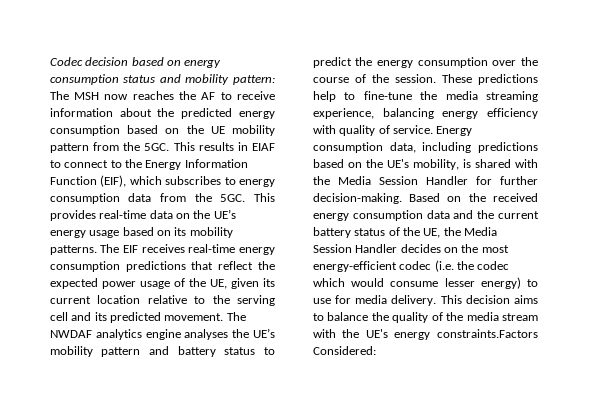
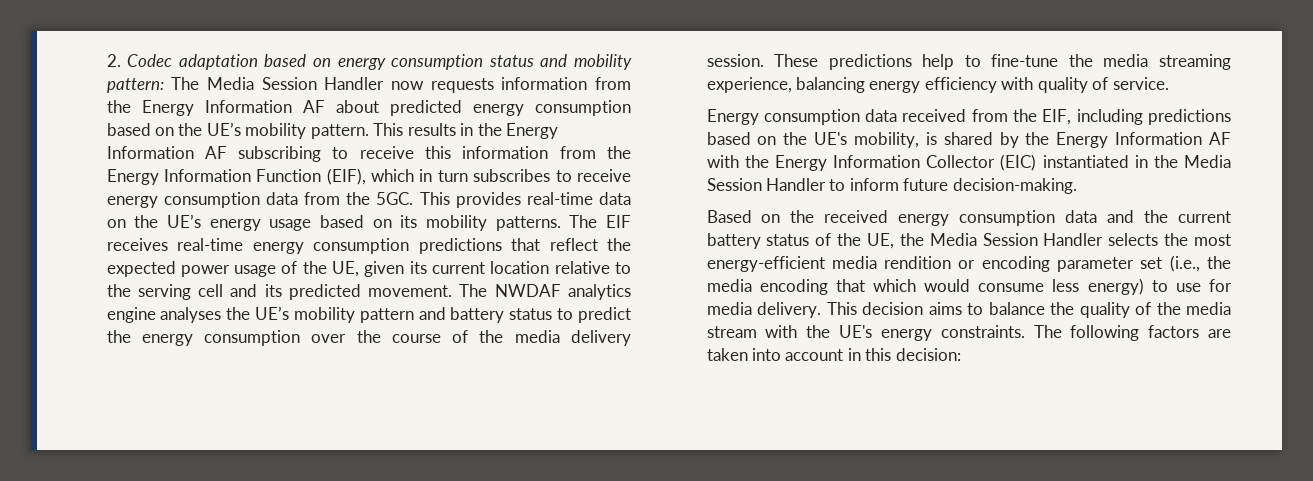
- Codec decision based on energy consumption status and mobility pattern: The MSH now reaches the AF to receive information about the predicted energy consumption based on the UE mobility pattern from the 5GC. This results in EIAF to connect to the Energy Information Function (EIF), which subscribes to energy consumption data from the 5GC.
+ 2. Codec adaptation based on energy consumption status and mobility pattern: The Media Session Handler now requests information from the Energy Information AF about predicted energy consumption based on the UE’s mobility pattern. This results in the Energy Information AF subscribing to receive this information from the Energy Information Function (EIF), which in turn subscribes to receive energy consumption data from the 5GC.
- The NWDAF analytics engine analyses the UE’s mobility pattern and battery status to predict the energy consumption over the course of the session.
+ The NWDAF analytics engine analyses the UE’s mobility pattern and battery status to predict the energy consumption over the course of the media delivery session.
- These predictions help to fine-tune the media streaming experience, balancing energy efficiency with quality of service. Energy consumption data, including predictions based on the UE's mobility, is shared with the Media Session Handler for further decision-making. Based on the received energy consumption data and the current battery status of the UE, the Media Session Handler decides on the most energy-efficient codec (i.e. the codec which would consume lesser energy) to use for media delivery.
+ These predictions help to fine-tune the media streaming experience, balancing energy efficiency with quality of service.
+ Energy consumption data received from the EIF, including predictions based on the UE's mobility, is shared by the Energy Information AF with the Energy Information Collector (EIC) instantiated in the Media Session Handler to inform future decision-making.
+ Based on the received energy consumption data and the current battery status of the UE, the Media Session Handler selects the most energy-efficient media rendition or encoding parameter set (i.e., the media encoding that which would consume less energy) to use for media delivery.
- This decision aims to balance the quality of the media stream with the UE's energy constraints.Factors Considered:
+ This decision aims to balance the quality of the media stream with the UE's energy constraints. The following factors are taken into account in this decision:

